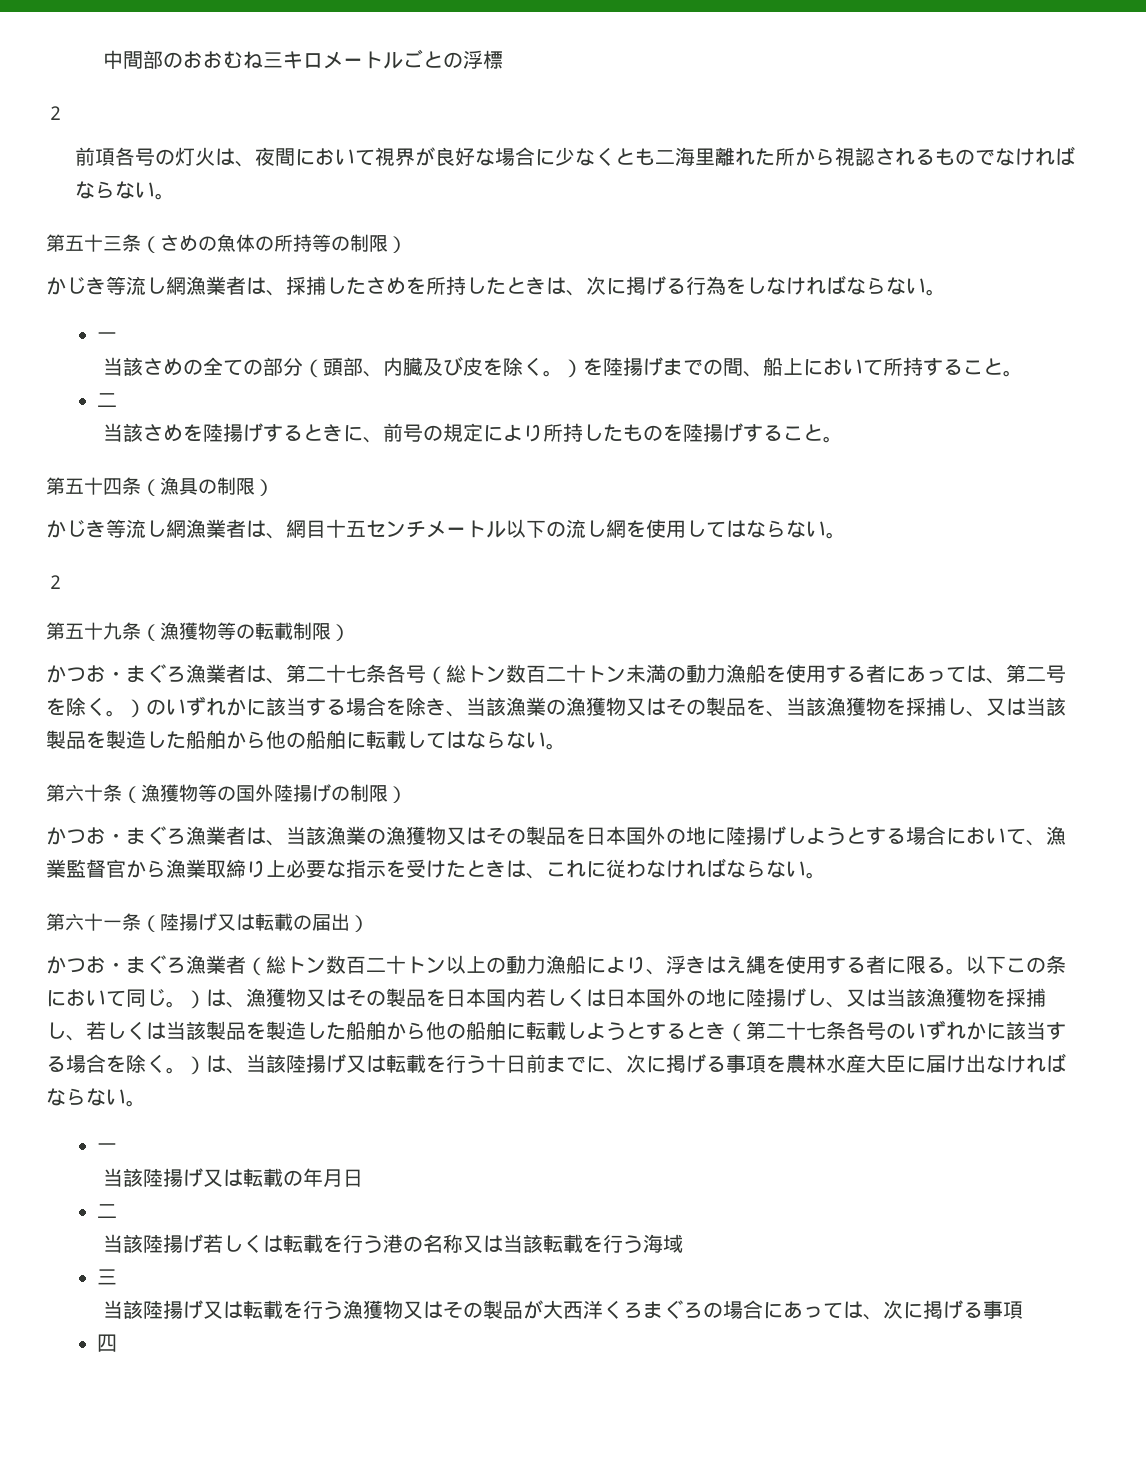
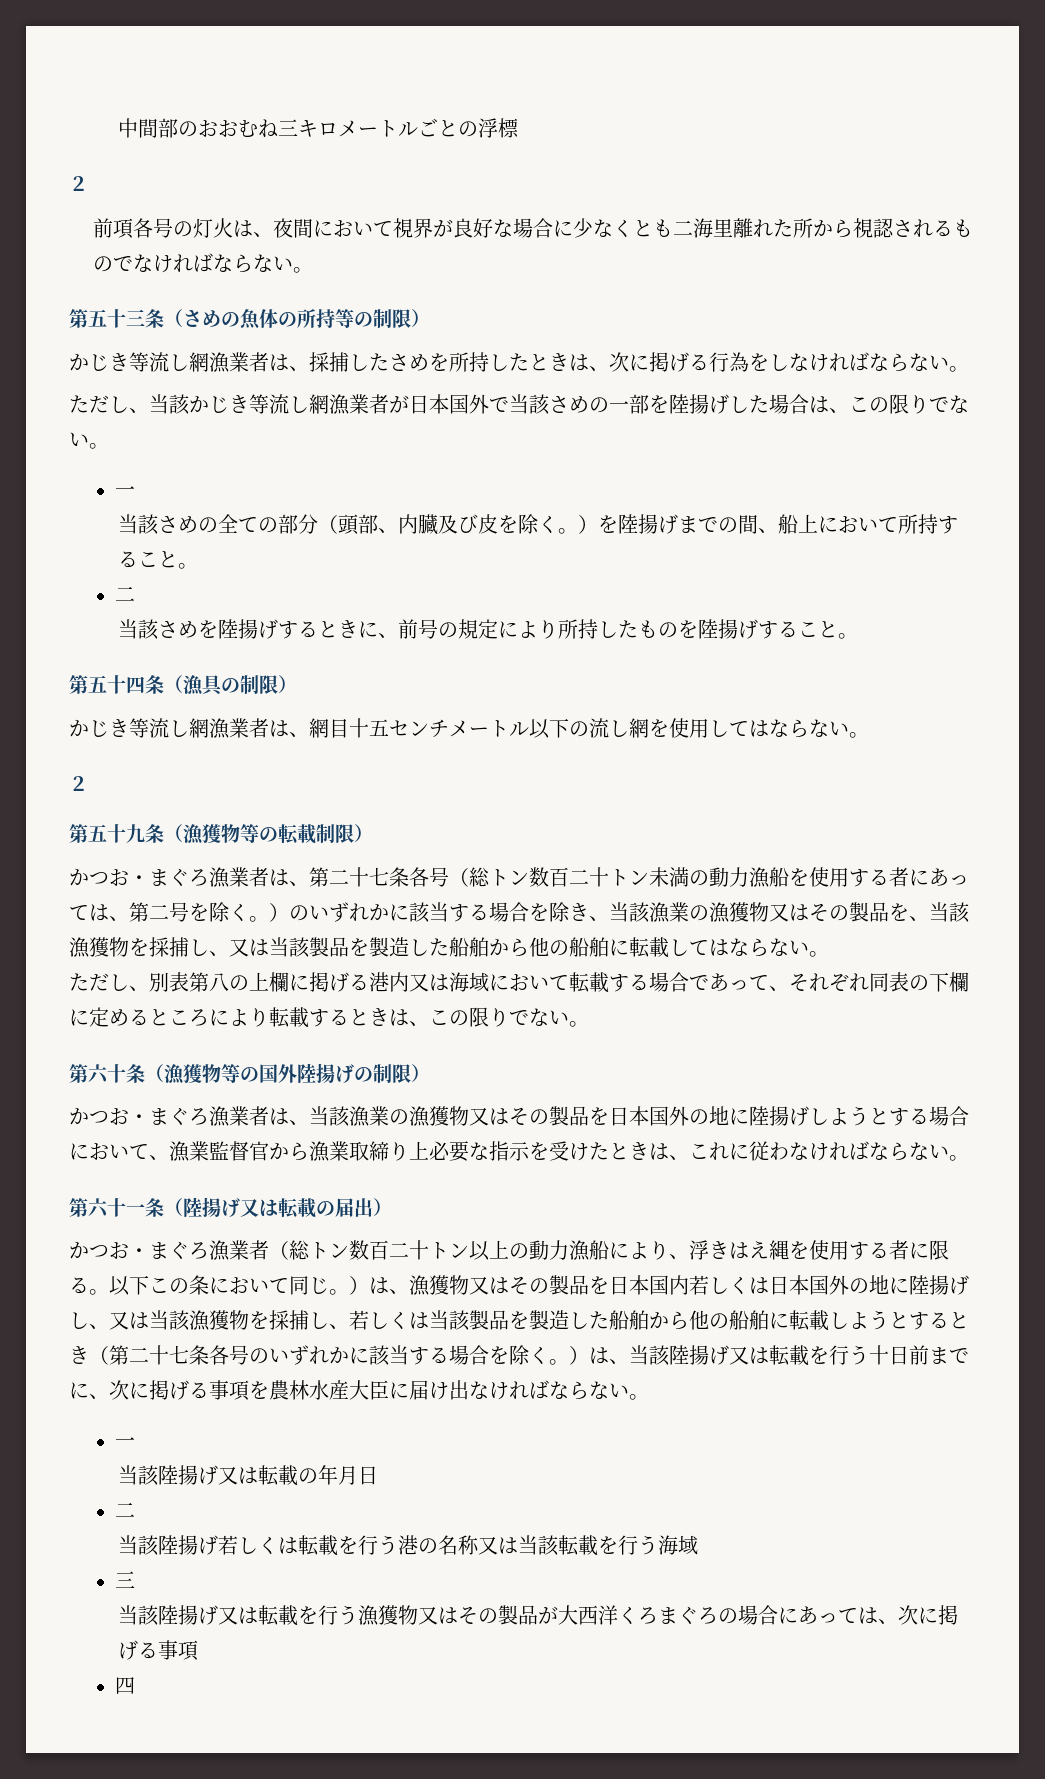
+ ただし、当該かじき等流し網漁業者が日本国外で当該さめの一部を陸揚げした場合は、この限りでない。
+ ただし、別表第八の上欄に掲げる港内又は海域において転載する場合であって、それぞれ同表の下欄に定めるところにより転載するときは、この限りでない。

